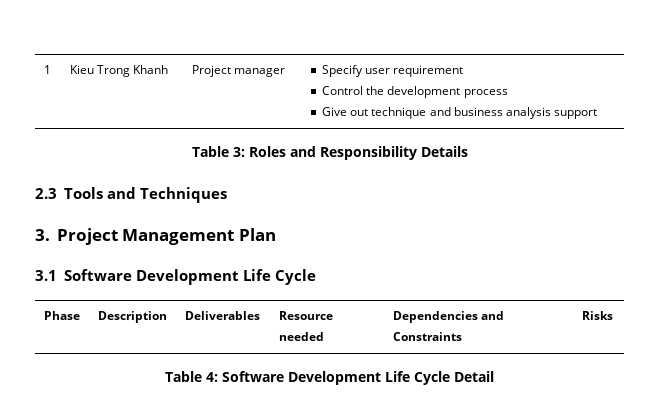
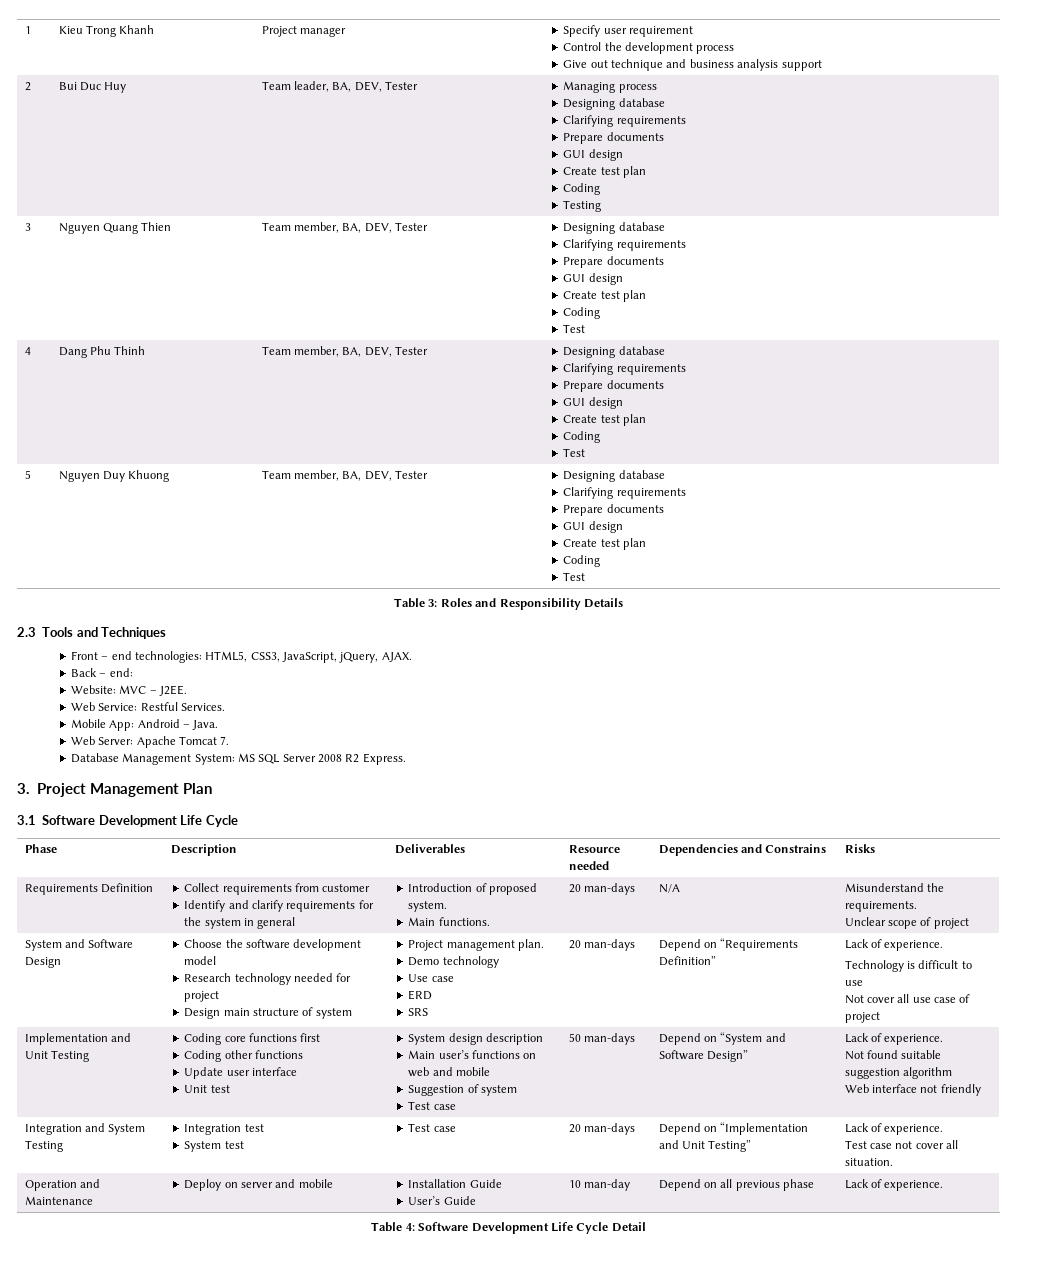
+ 2 | Bui Duc Huy | Team leader, BA, DEV, Tester | Managing process
+ Designing database
+ Clarifying requirements
+ Prepare documents
+ GUI design
+ Create test plan
+ Coding
+ Testing
+ 3 | Nguyen Quang Thien | Team member, BA, DEV, Tester | Designing database
+ Clarifying requirements
+ Prepare documents
+ GUI design
+ Create test plan
+ Coding
+ Test
+ 4 | Dang Phu Thinh | Team member, BA, DEV, Tester | Designing database
+ Clarifying requirements
+ Prepare documents
+ GUI design
+ Create test plan
+ Coding
+ Test
+ 5 | Nguyen Duy Khuong | Team member, BA, DEV, Tester | Designing database
+ Clarifying requirements
+ Prepare documents
+ GUI design
+ Create test plan
+ Coding
+ Test
+ Front – end technologies: HTML5, CSS3, JavaScript, jQuery, AJAX.
+ Back – end:
+ Website: MVC – J2EE.
+ Web Service: Restful Services.
+ Mobile App: Android – Java.
+ Web Server: Apache Tomcat 7.
+ Database Management System: MS SQL Server 2008 R2 Express.
- Phase | Description | Deliverables | Resource needed | Dependencies and Constraints | Risks
+ Phase | Description | Deliverables | Resource needed | Dependencies and Constrains | Risks
+ Requirements Definition | Collect requirements from customer
+ Identify and clarify requirements for the system in general | Introduction of proposed system.
+ Main functions. | 20 man-days | N/A | Misunderstand the requirements.
+ Unclear scope of project
+ System and Software Design | Choose the software development model
+ Research technology needed for project
+ Design main structure of system | Project management plan.
+ Demo technology
+ Use case
+ ERD
+ SRS | 20 man-days | Depend on “Requirements Definition” | Lack of experience.
+ Technology is difficult to use
+ Not cover all use case of project
+ Implementation and Unit Testing | Coding core functions first
+ Coding other functions
+ Update user interface
+ Unit test | System design description
+ Main user’s functions on web and mobile
+ Suggestion of system
+ Test case | 50 man-days | Depend on “System and Software Design” | Lack of experience.
+ Not found suitable suggestion algorithm
+ Web interface not friendly
+ Integration and System Testing | Integration test
+ System test | Test case | 20 man-days | Depend on “Implementation and Unit Testing” | Lack of experience.
+ Test case not cover all situation.
+ Operation and Maintenance | Deploy on server and mobile | Installation Guide
+ User’s Guide | 10 man-day | Depend on all previous phase | Lack of experience.

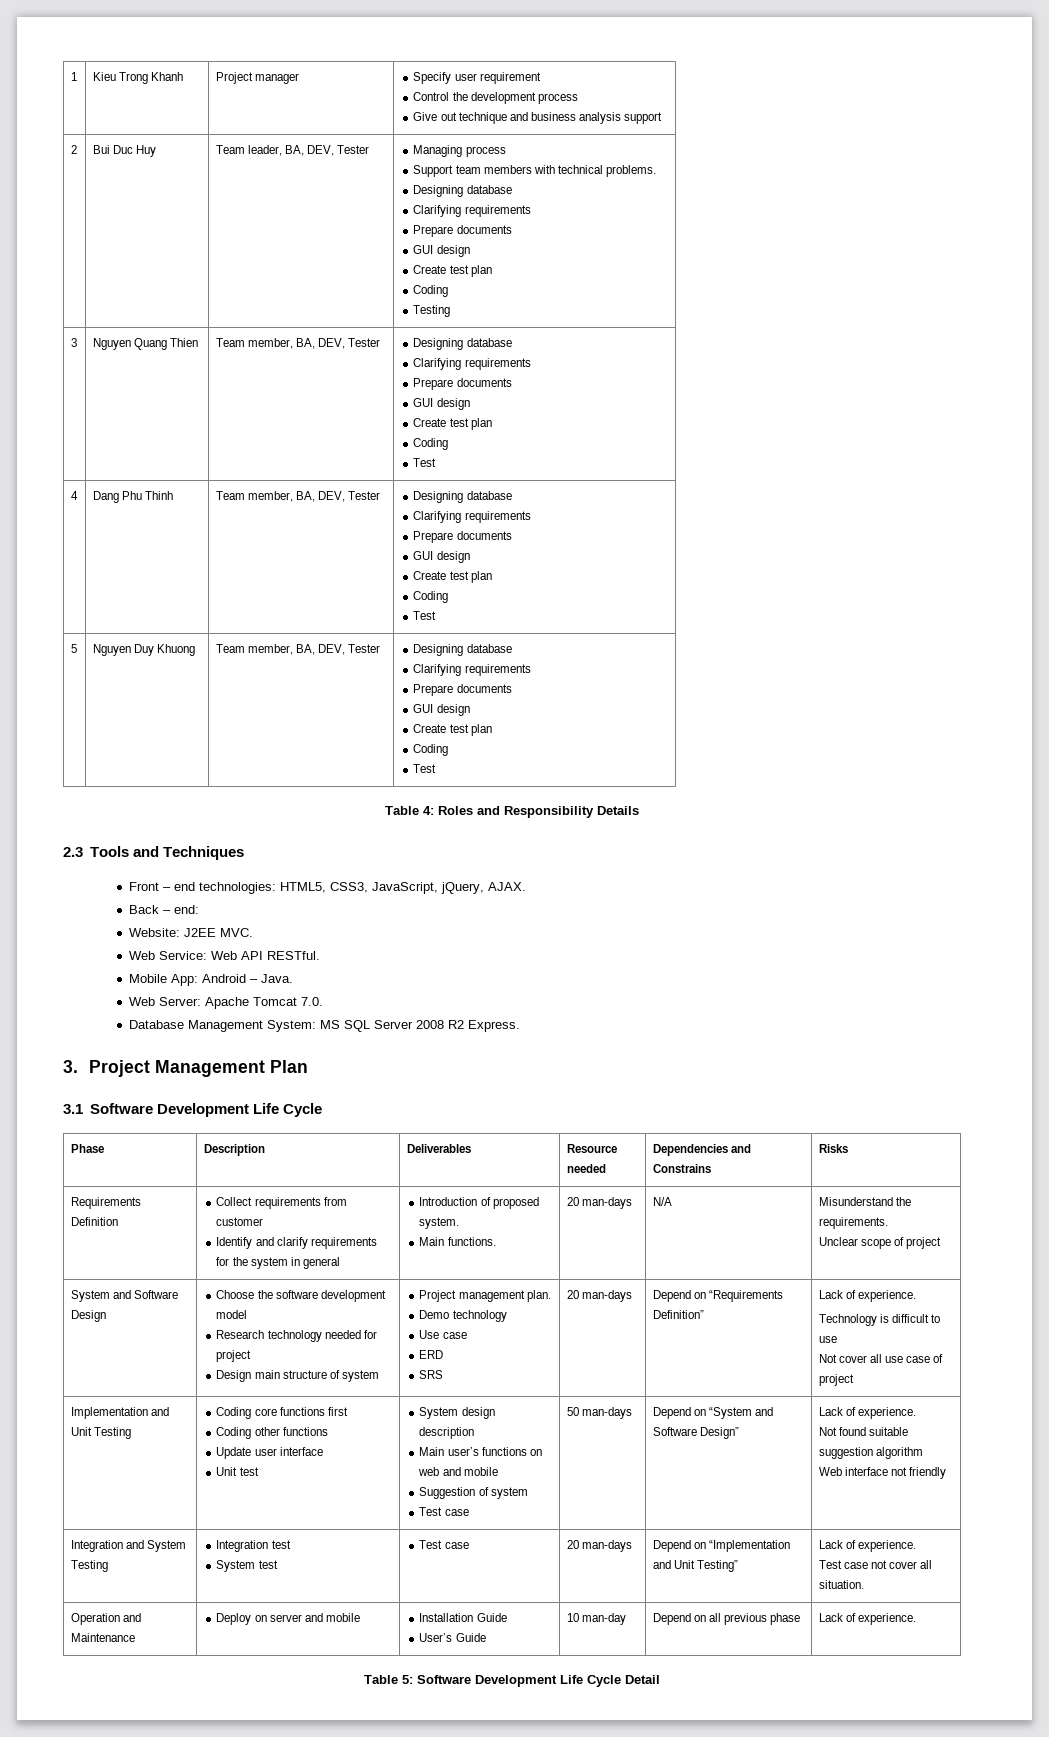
  2 | Bui Duc Huy | Team leader, BA, DEV, Tester | Managing process
+ Support team members with technical problems.
- Table 3: Roles and Responsibility Details
+ Table 4: Roles and Responsibility Details
- Website: MVC – J2EE.
+ Website: J2EE MVC.
- Web Service: Restful Services.
+ Web Service: Web API RESTful.
- Web Server: Apache Tomcat 7.
+ Web Server: Apache Tomcat 7.0.
- Table 4: Software Development Life Cycle Detail
+ Table 5: Software Development Life Cycle Detail

